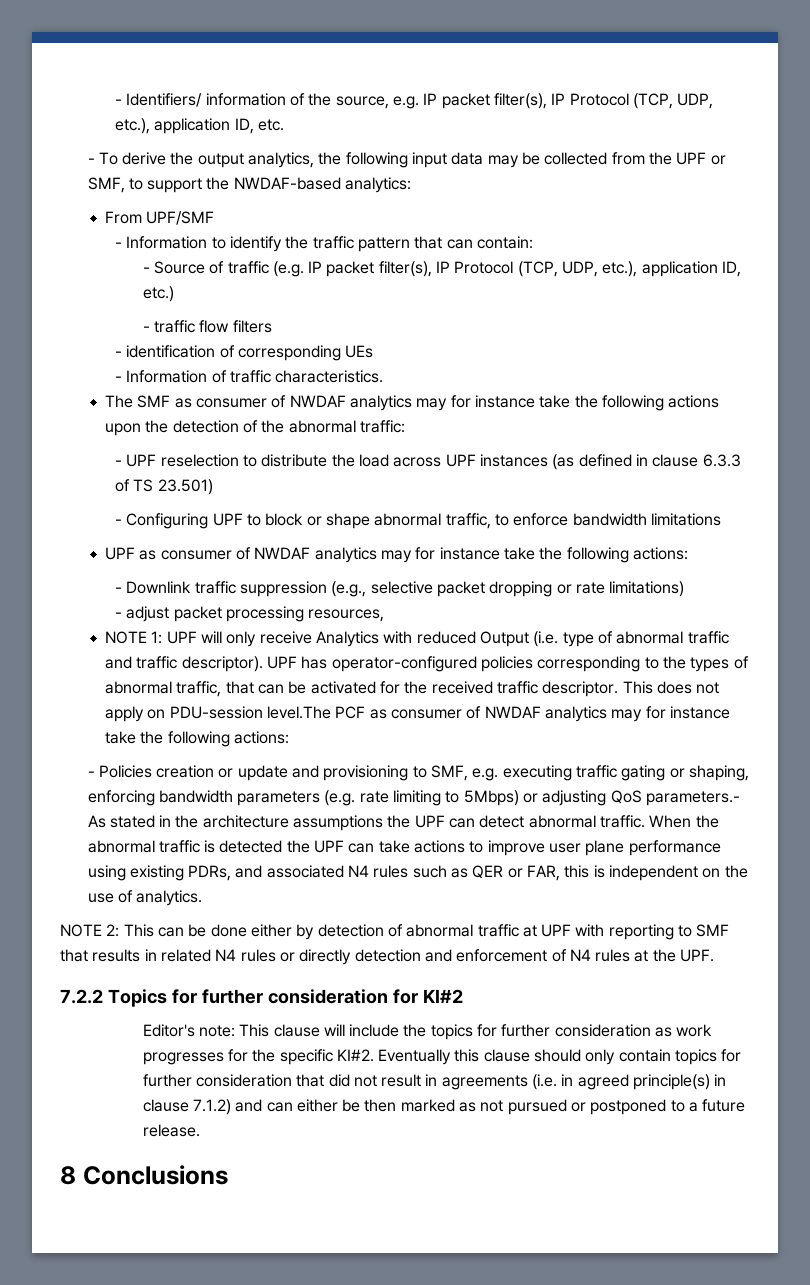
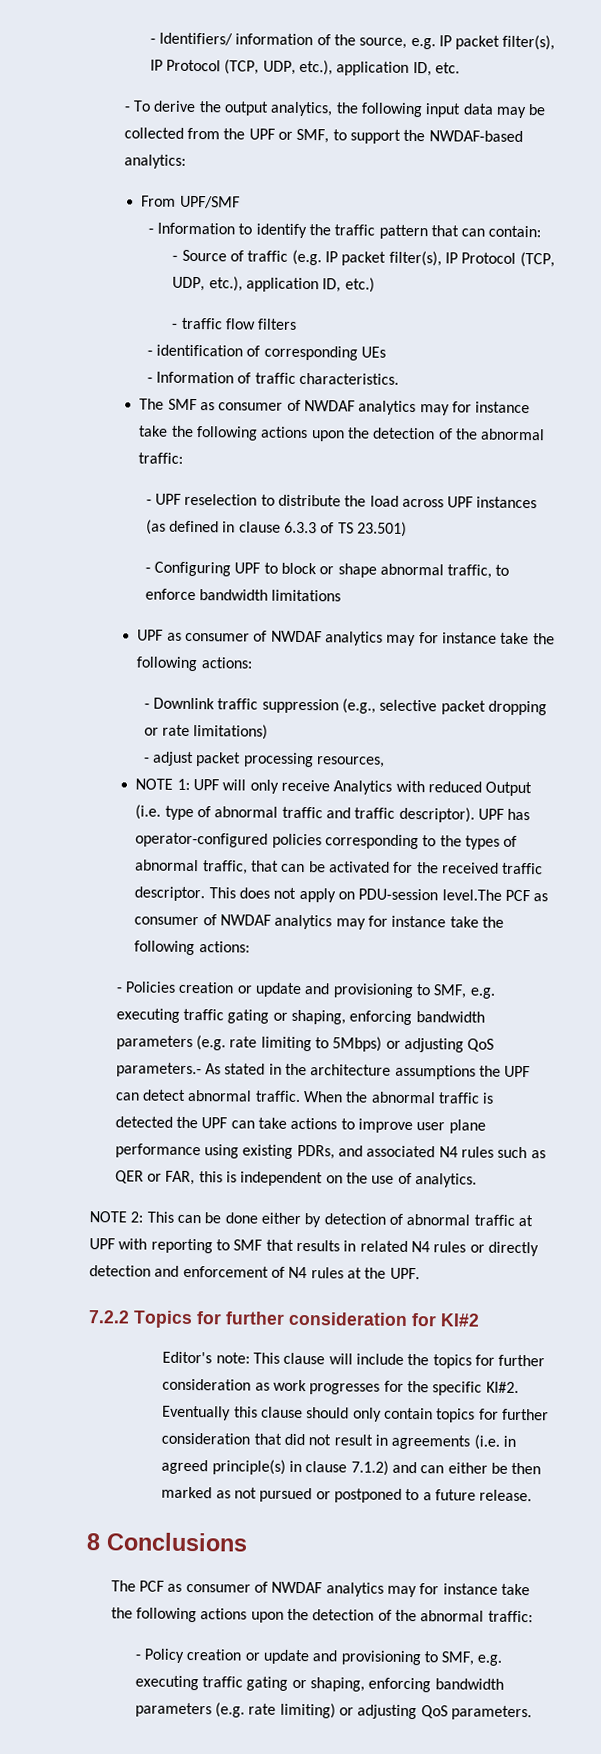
+ The PCF as consumer of NWDAF analytics may for instance take the following actions upon the detection of the abnormal traffic:
+ - Policy creation or update and provisioning to SMF, e.g. executing traffic gating or shaping, enforcing bandwidth parameters (e.g. rate limiting) or adjusting QoS parameters.

